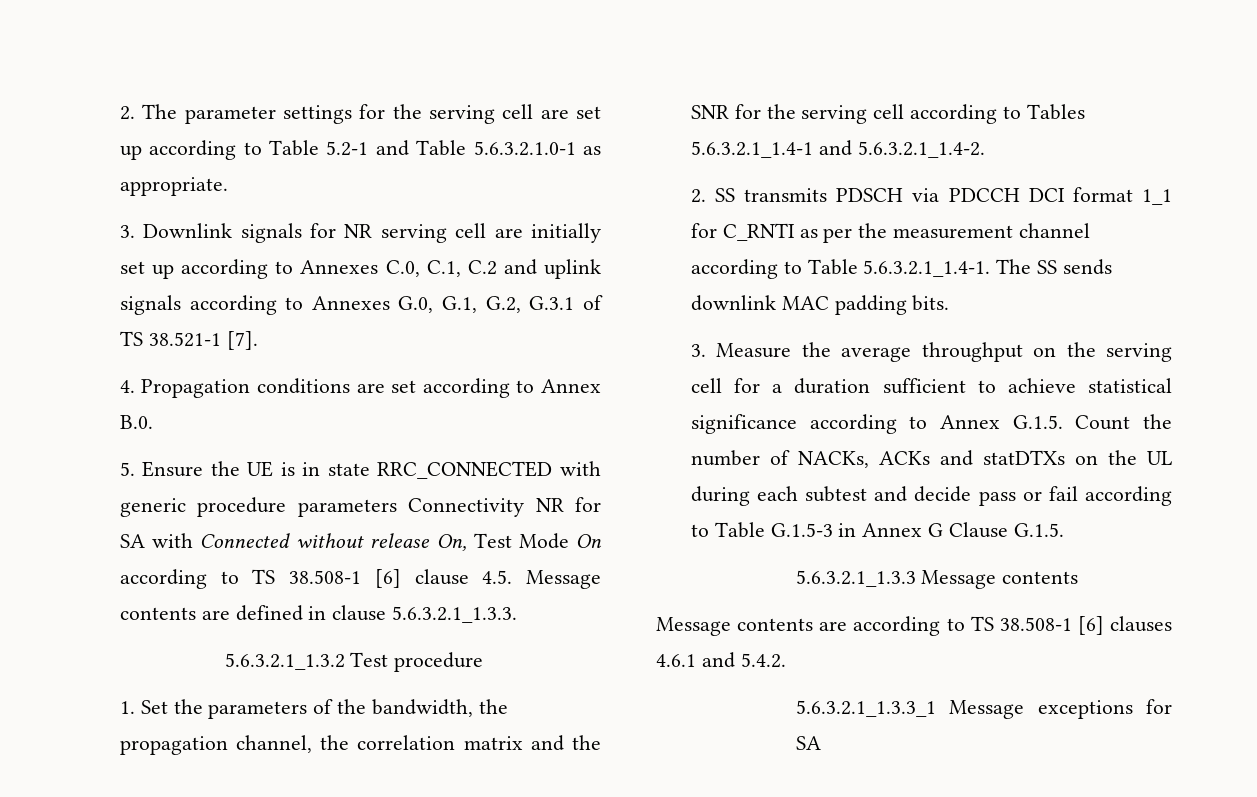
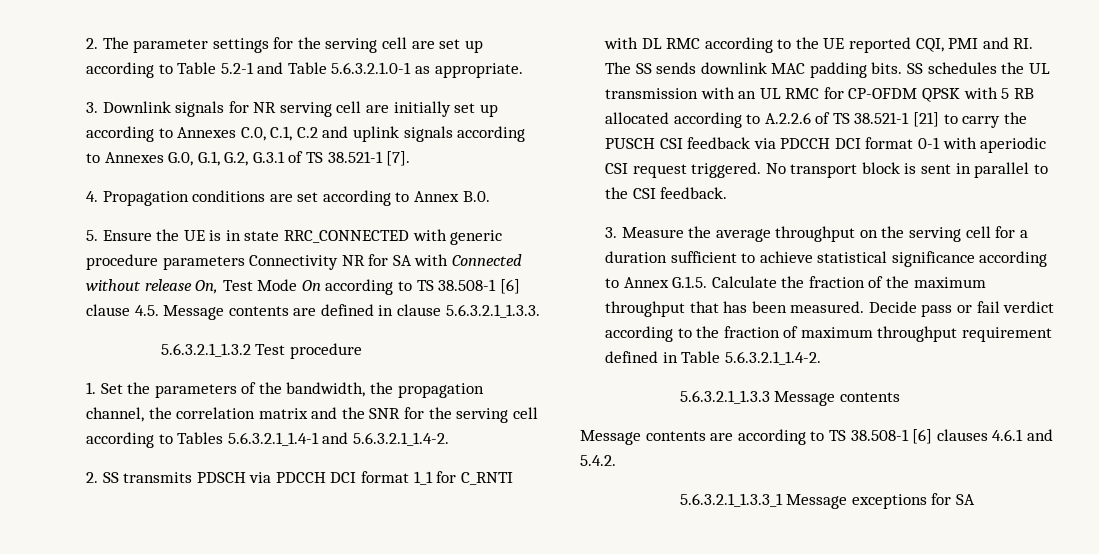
- 2. SS transmits PDSCH via PDCCH DCI format 1_1 for C_RNTI as per the measurement channel according to Table 5.6.3.2.1_1.4-1. The SS sends downlink MAC padding bits.
+ 2. SS transmits PDSCH via PDCCH DCI format 1_1 for C_RNTI with DL RMC according to the UE reported CQI, PMI and RI. The SS sends downlink MAC padding bits. SS schedules the UL transmission with an UL RMC for CP-OFDM QPSK with 5 RB allocated according to A.2.2.6 of TS 38.521-1 [21] to carry the PUSCH CSI feedback via PDCCH DCI format 0-1 with aperiodic CSI request triggered. No transport block is sent in parallel to the CSI feedback.
- 3. Measure the average throughput on the serving cell for a duration sufficient to achieve statistical significance according to Annex G.1.5. Count the number of NACKs, ACKs and statDTXs on the UL during each subtest and decide pass or fail according to Table G.1.5-3 in Annex G Clause G.1.5.
+ 3. Measure the average throughput on the serving cell for a duration sufficient to achieve statistical significance according to Annex G.1.5. Calculate the fraction of the maximum throughput that has been measured. Decide pass or fail verdict according to the fraction of maximum throughput requirement defined in Table 5.6.3.2.1_1.4-2.

